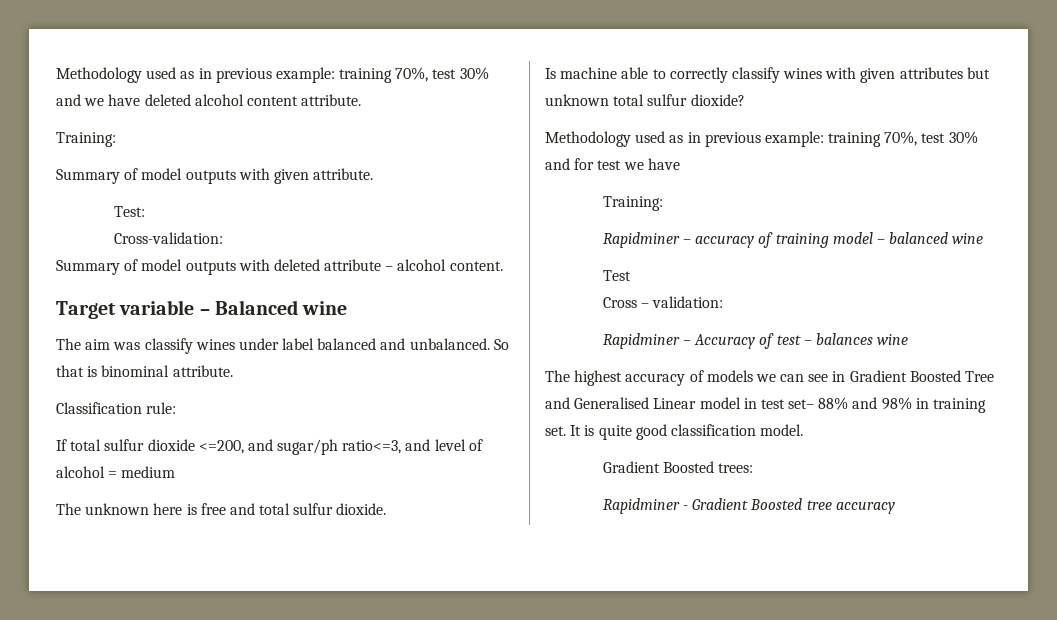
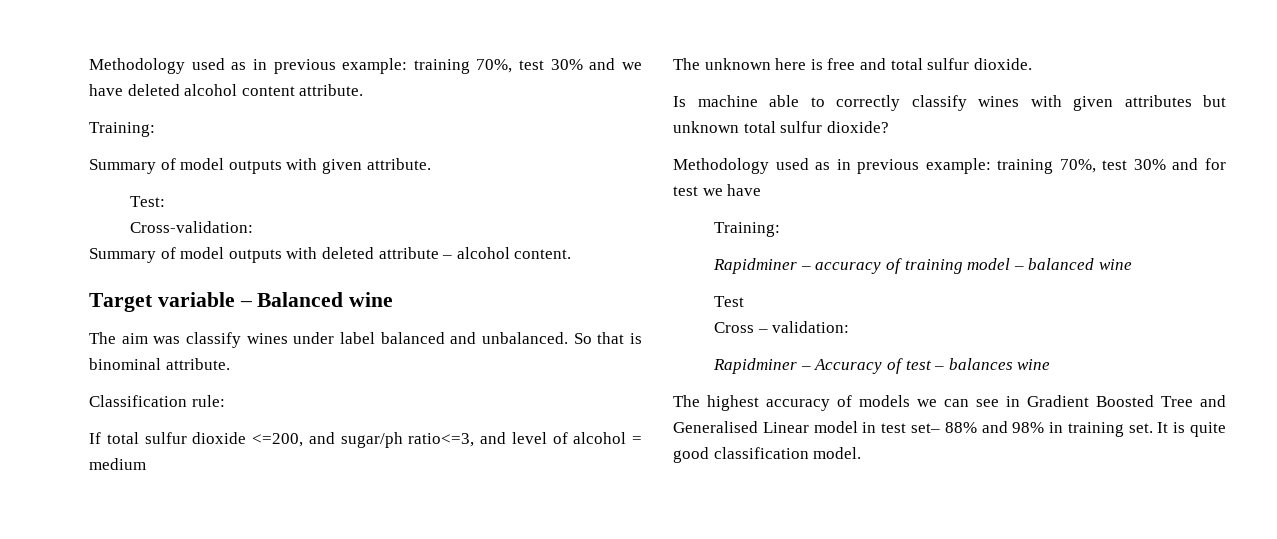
- Gradient Boosted trees:
- Rapidminer - Gradient Boosted tree accuracy

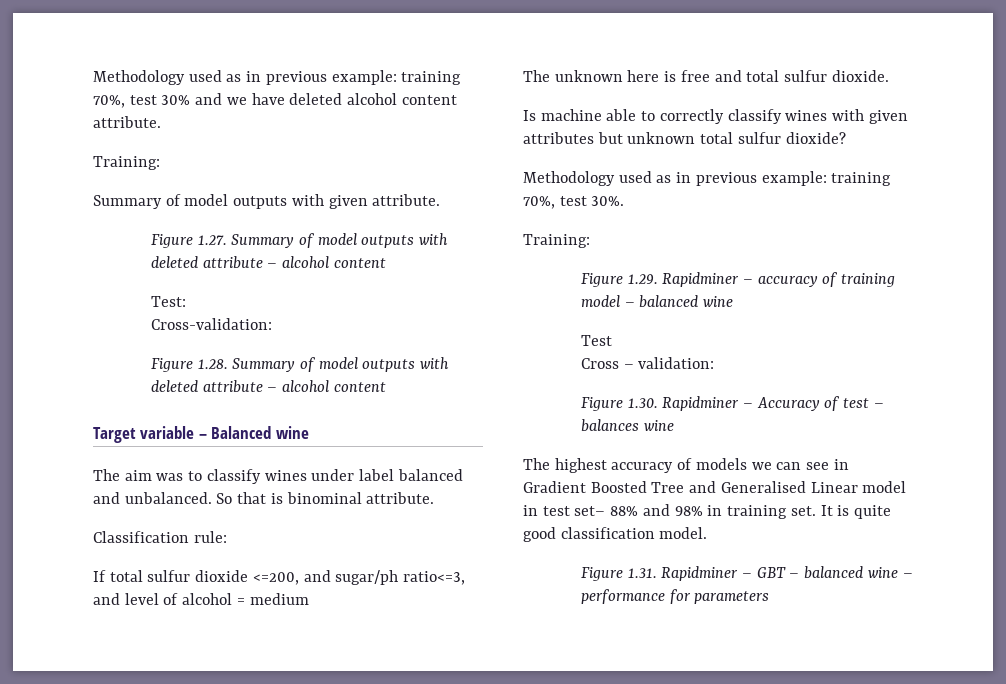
+ Figure 1.27. Summary of model outputs with deleted attribute – alcohol content
  Test:
  Cross-validation:
- Summary of model outputs with deleted attribute – alcohol content.
+ Figure 1.28. Summary of model outputs with deleted attribute – alcohol content
- The aim was classify wines under label balanced and unbalanced.
+ The aim was to classify wines under label balanced and unbalanced.
- Methodology used as in previous example: training 70%, test 30% and for test we have
+ Methodology used as in previous example: training 70%, test 30%.
  Training:
- Rapidminer – accuracy of training model – balanced wine
+ Figure 1.29. Rapidminer – accuracy of training model – balanced wine
- Rapidminer – Accuracy of test – balances wine
+ Figure 1.30. Rapidminer – Accuracy of test – balances wine
+ Figure 1.31. Rapidminer – GBT – balanced wine – performance for parameters

